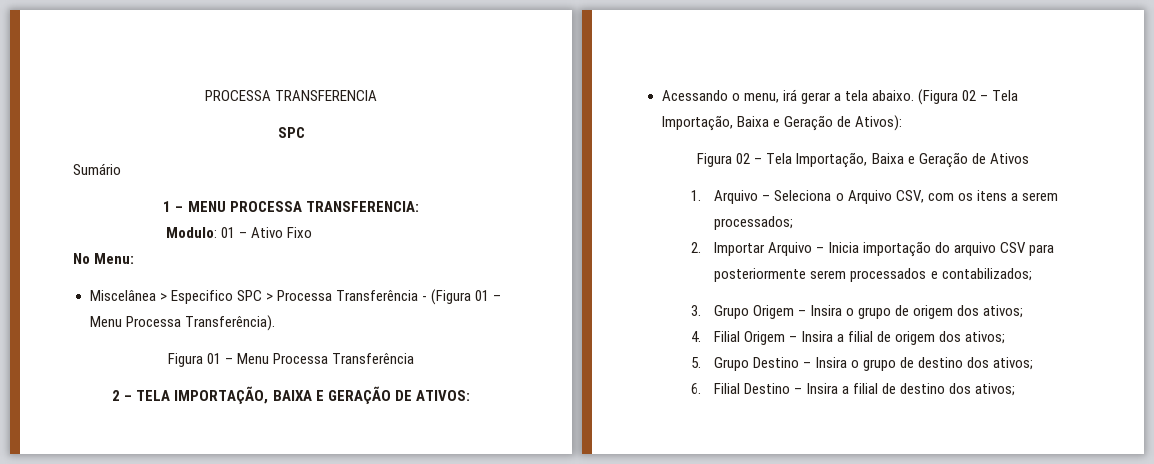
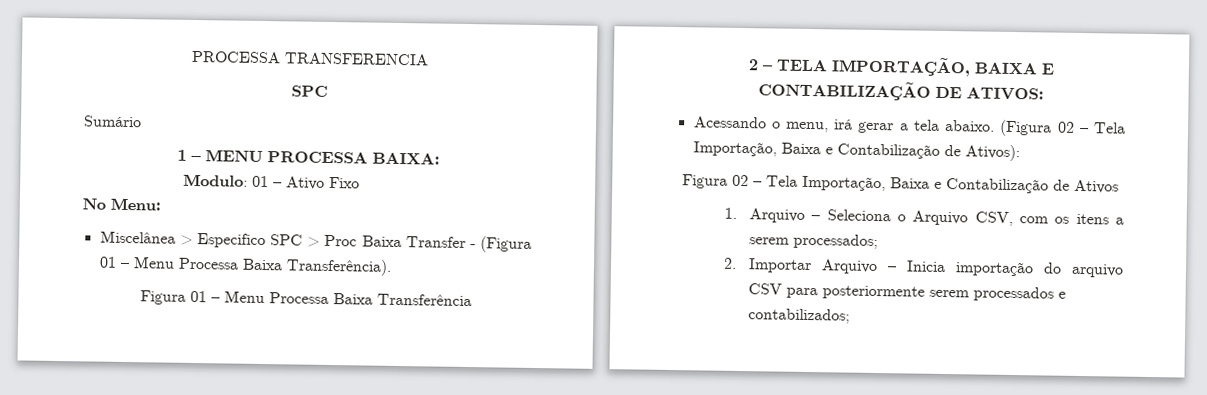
- 1 – MENU PROCESSA TRANSFERENCIA:
+ 1 – MENU PROCESSA BAIXA:
- Miscelânea > Especifico SPC > Processa Transferência - (Figura 01 – Menu Processa Transferência).
+ Miscelânea > Especifico SPC > Proc Baixa Transfer - (Figura 01 – Menu Processa Baixa Transferência).
- Figura 01 – Menu Processa Transferência
+ Figura 01 – Menu Processa Baixa Transferência
- 2 – TELA IMPORTAÇÃO, BAIXA E GERAÇÃO DE ATIVOS:
+ 2 – TELA IMPORTAÇÃO, BAIXA E CONTABILIZAÇÃO DE ATIVOS:
- (Figura 02 – Tela Importação, Baixa e Geração de Ativos):
+ (Figura 02 – Tela Importação, Baixa e Contabilização de Ativos):
- Figura 02 – Tela Importação, Baixa e Geração de Ativos
+ Figura 02 – Tela Importação, Baixa e Contabilização de Ativos
- 3. Grupo Origem – Insira o grupo de origem dos ativos;
- 4. Filial Origem – Insira a filial de origem dos ativos;
- 5. Grupo Destino – Insira o grupo de destino dos ativos;
- 6. Filial Destino – Insira a filial de destino dos ativos;

